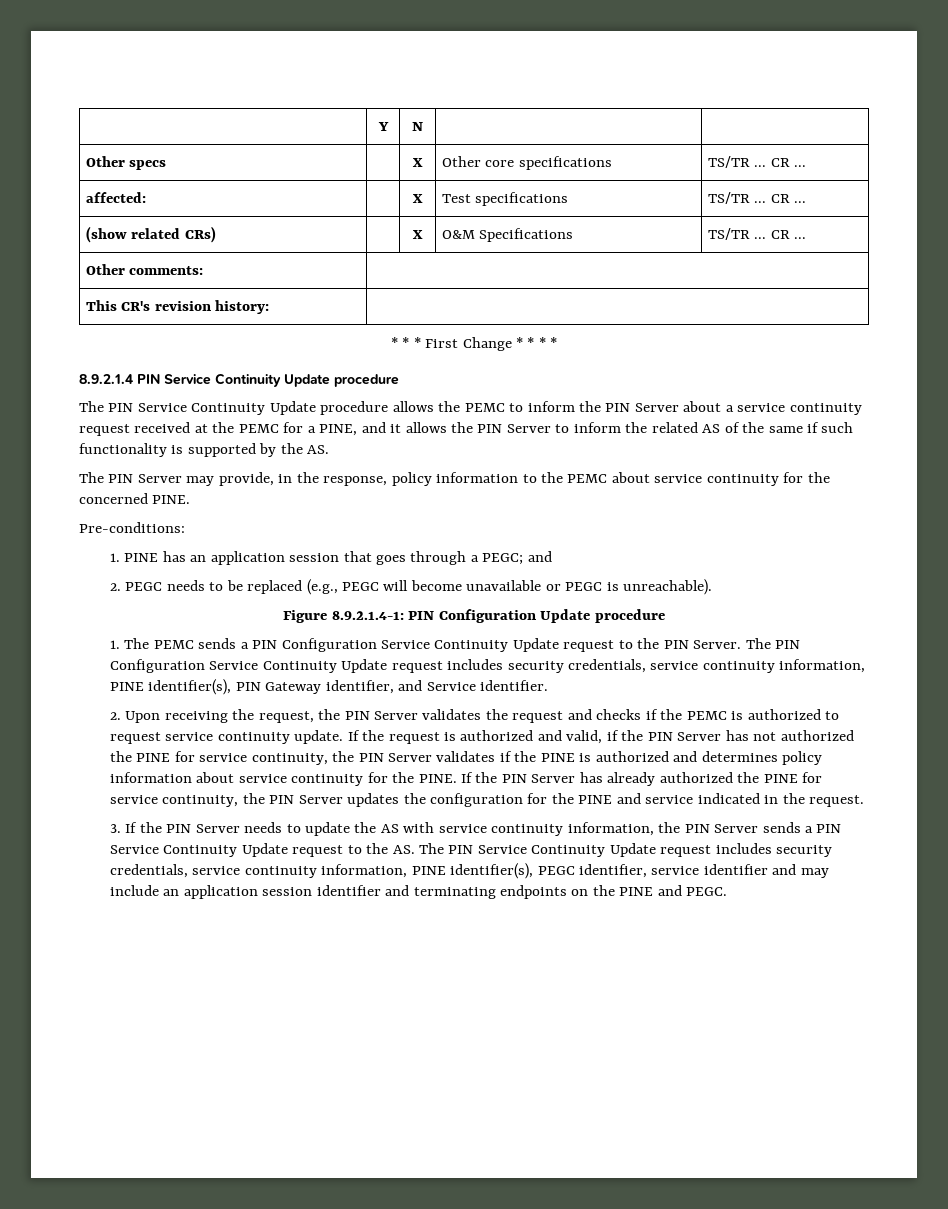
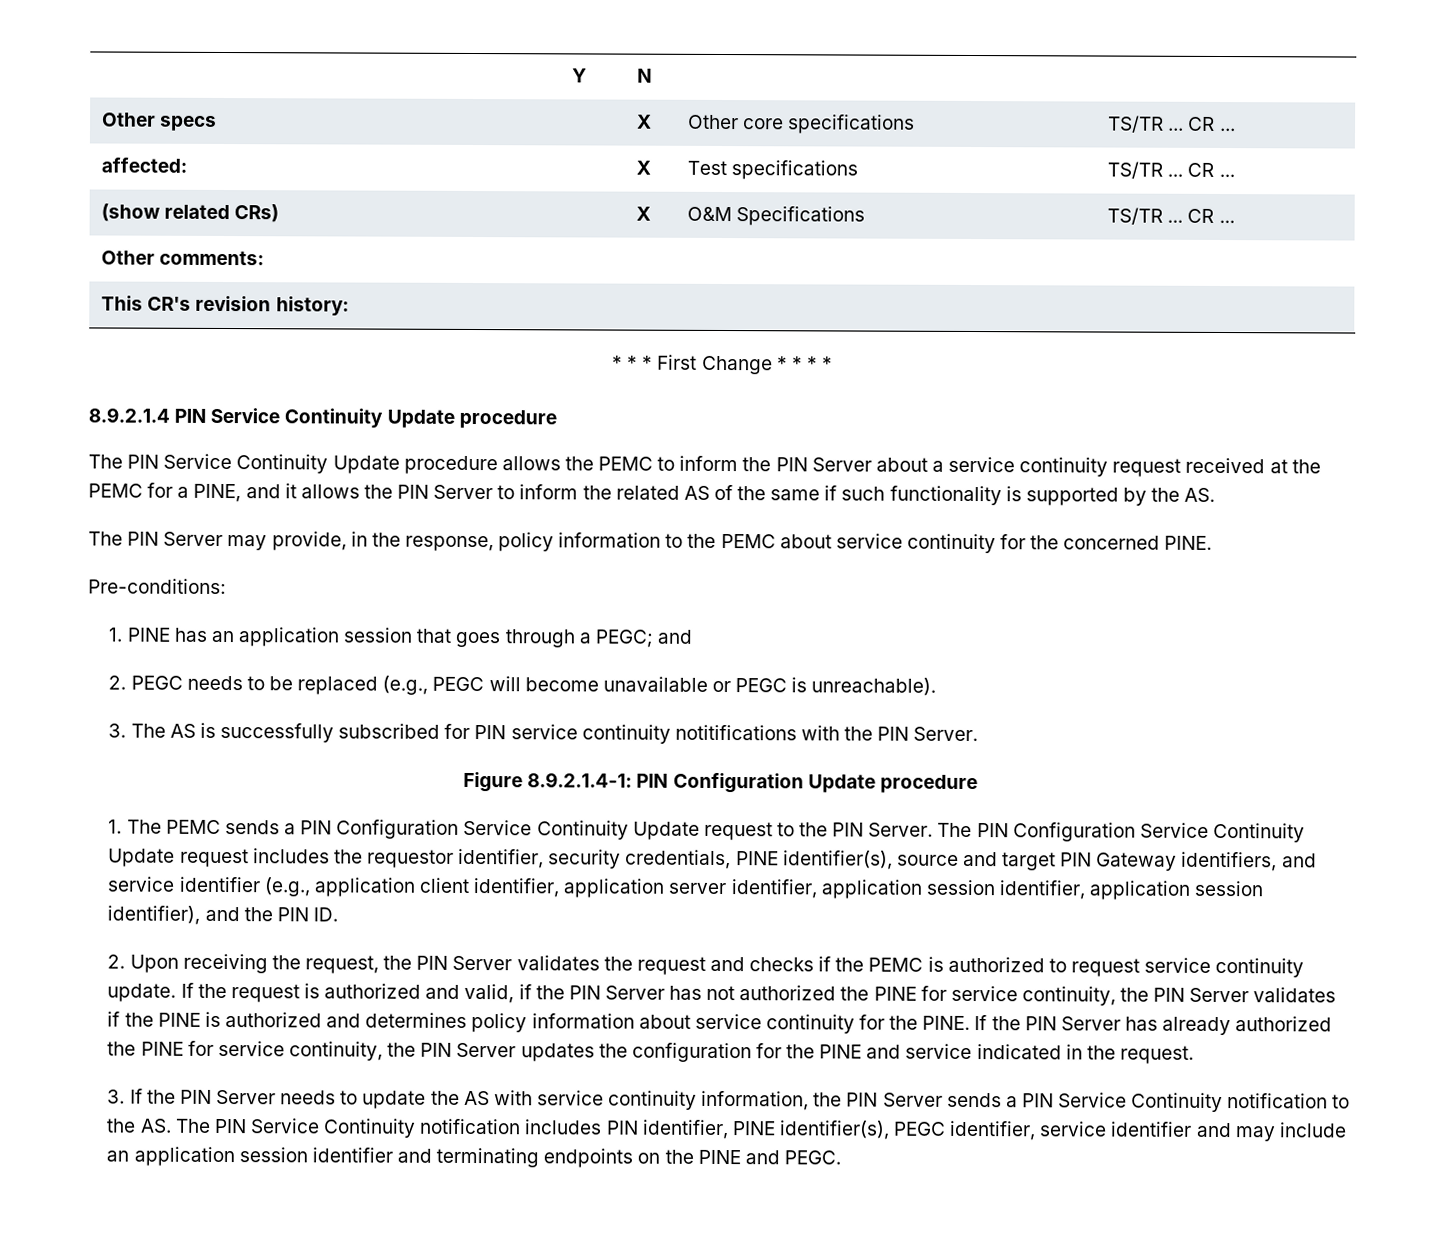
+ 3. The AS is successfully subscribed for PIN service continuity notitifications with the PIN Server.
- The PIN Configuration Service Continuity Update request includes security credentials, service continuity information, PINE identifier(s), PIN Gateway identifier, and Service identifier.
+ The PIN Configuration Service Continuity Update request includes the requestor identifier, security credentials, PINE identifier(s), source and target PIN Gateway identifiers, and service identifier (e.g., application client identifier, application server identifier, application session identifier, application session identifier), and the PIN ID.
- 3. If the PIN Server needs to update the AS with service continuity information, the PIN Server sends a PIN Service Continuity Update request to the AS. The PIN Service Continuity Update request includes security credentials, service continuity information, PINE identifier(s), PEGC identifier, service identifier and may include an application session identifier and terminating endpoints on the PINE and PEGC.
+ 3. If the PIN Server needs to update the AS with service continuity information, the PIN Server sends a PIN Service Continuity notification to the AS. The PIN Service Continuity notification includes PIN identifier, PINE identifier(s), PEGC identifier, service identifier and may include an application session identifier and terminating endpoints on the PINE and PEGC.

